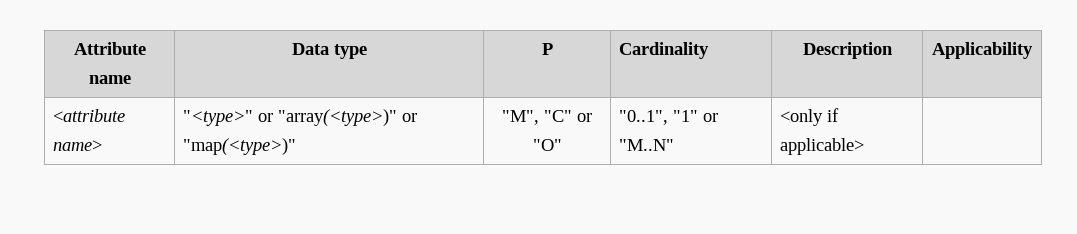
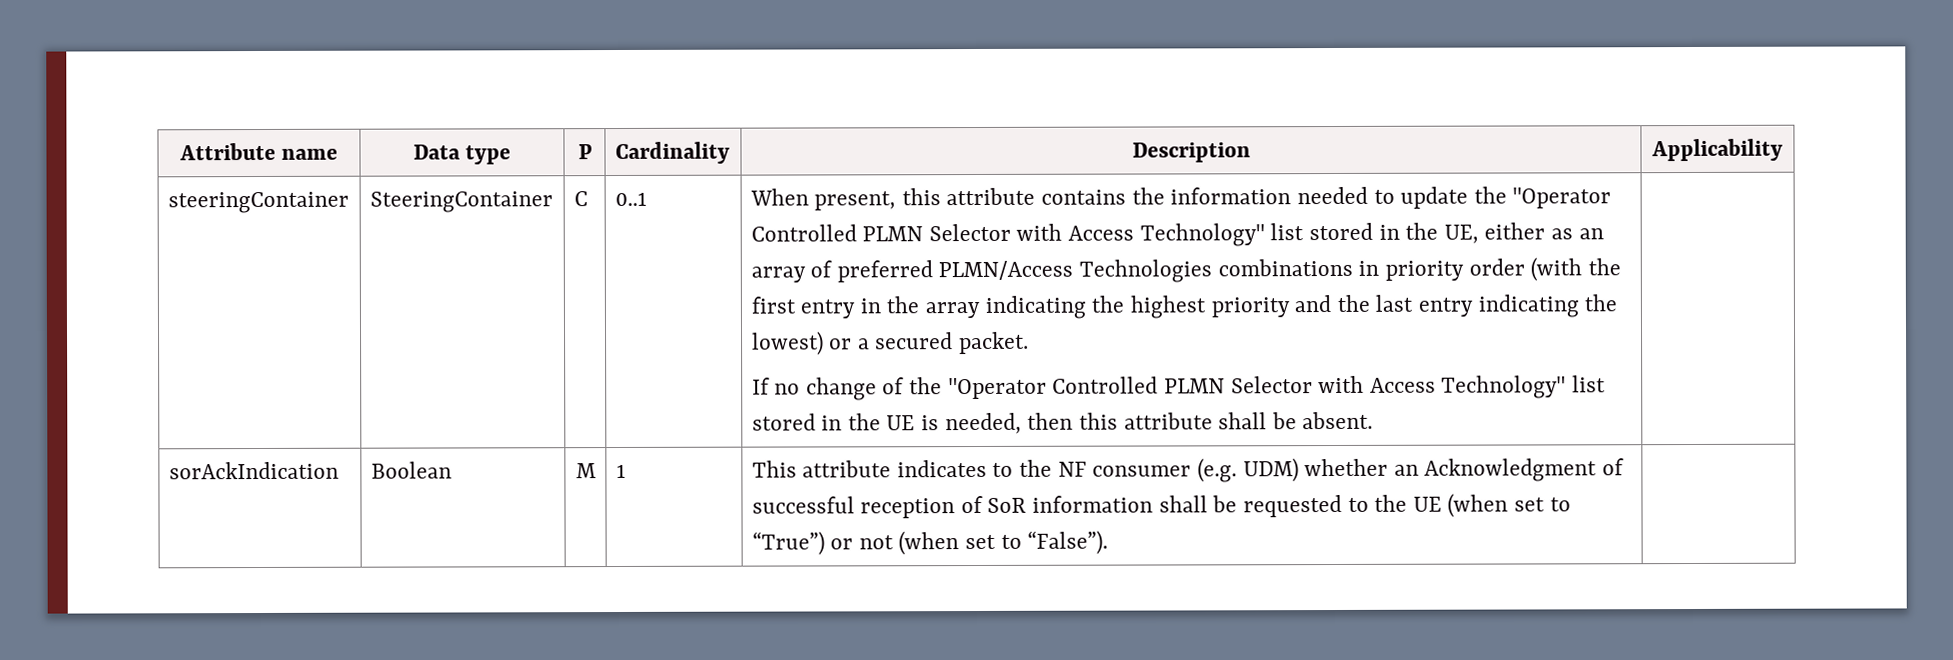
- <attribute name> | "<type>" or "array(<type>)" or "map(<type>)" | "M", "C" or "O" | "0..1", "1" or "M..N" | <only if applicable>
+ steeringContainer | SteeringContainer | C | 0..1 | When present, this attribute contains the information needed to update the "Operator Controlled PLMN Selector with Access Technology" list stored in the UE, either as an array of preferred PLMN/Access Technologies combinations in priority order (with the first entry in the array indicating the highest priority and the last entry indicating the lowest) or a secured packet.
+ If no change of the "Operator Controlled PLMN Selector with Access Technology" list stored in the UE is needed, then this attribute shall be absent. |
+ sorAckIndication | Boolean | M | 1 | This attribute indicates to the NF consumer (e.g. UDM) whether an Acknowledgment of successful reception of SoR information shall be requested to the UE (when set to “True”) or not (when set to “False”). |

